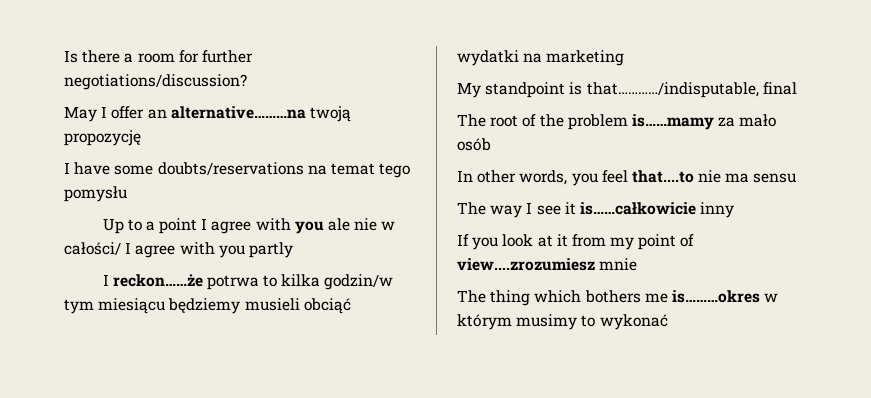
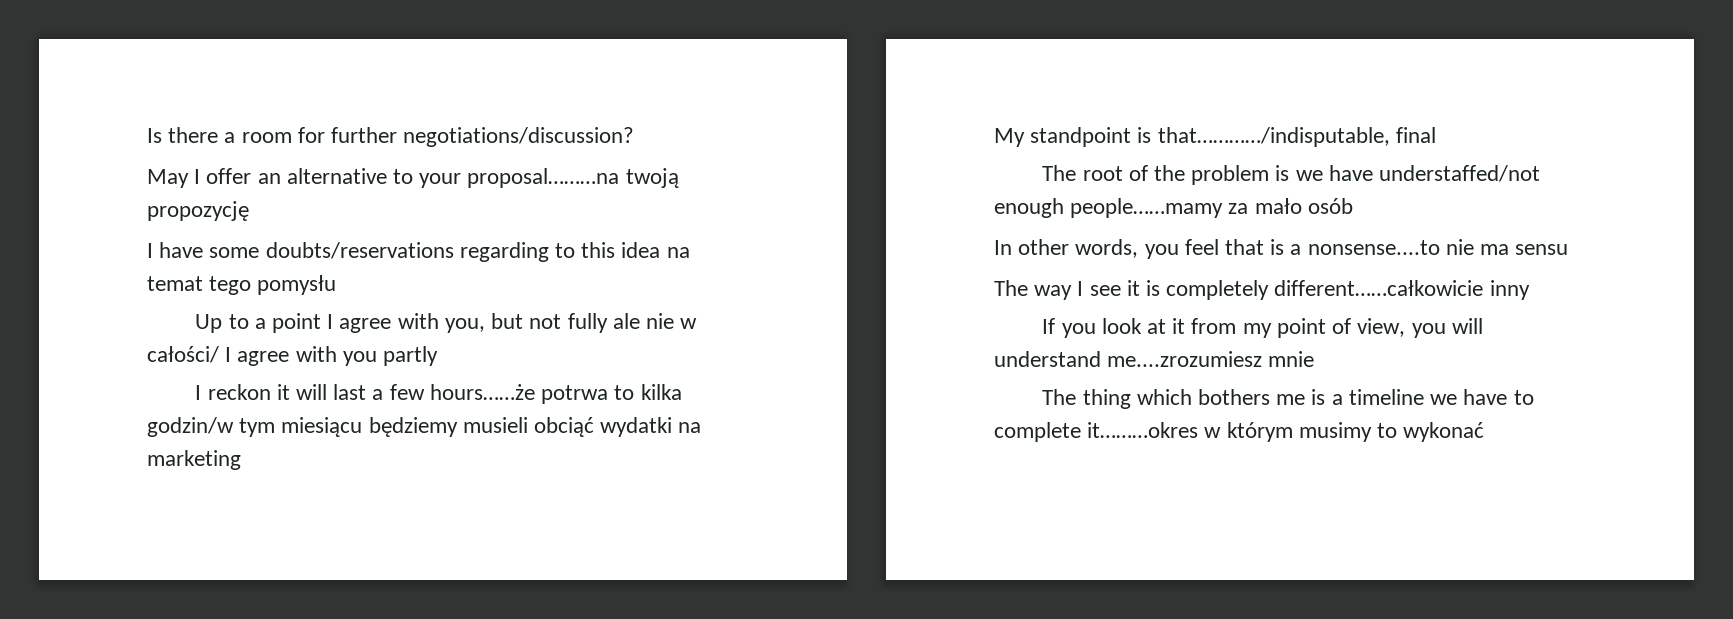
- May I offer an alternative………na twoją propozycję
+ May I offer an alternative to your proposal………na twoją propozycję
- I have some doubts/reservations na temat tego pomysłu
+ I have some doubts/reservations regarding to this idea na temat tego pomysłu
- Up to a point I agree with you ale nie w całości/ I agree with you partly
+ Up to a point I agree with you, but not fully ale nie w całości/ I agree with you partly
- I reckon……że potrwa to kilka godzin/w tym miesiącu będziemy musieli obciąć wydatki na marketing
+ I reckon it will last a few hours……że potrwa to kilka godzin/w tym miesiącu będziemy musieli obciąć wydatki na marketing
- The root of the problem is……mamy za mało osób
+ The root of the problem is we have understaffed/not enough people……mamy za mało osób
- In other words, you feel that....to nie ma sensu
+ In other words, you feel that is a nonsense....to nie ma sensu
- The way I see it is……całkowicie inny
+ The way I see it is completely different……całkowicie inny
- If you look at it from my point of view....zrozumiesz mnie
+ If you look at it from my point of view, you will understand me....zrozumiesz mnie
- The thing which bothers me is………okres w którym musimy to wykonać
+ The thing which bothers me is a timeline we have to complete it………okres w którym musimy to wykonać

